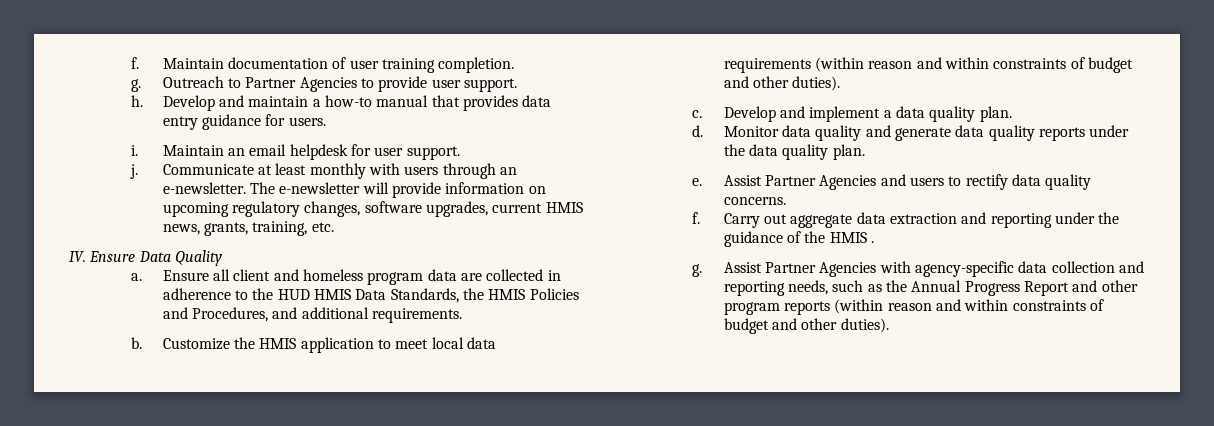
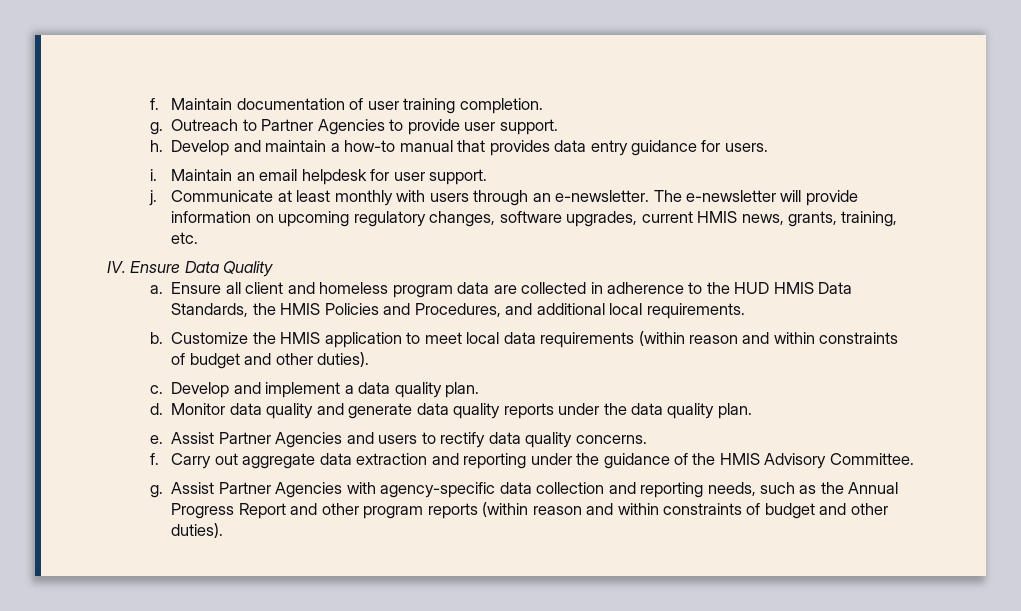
- Ensure all client and homeless program data are collected in adherence to the HUD HMIS Data Standards, the HMIS Policies and Procedures, and additional requirements.
+ Ensure all client and homeless program data are collected in adherence to the HUD HMIS Data Standards, the HMIS Policies and Procedures, and additional local requirements.
- Carry out aggregate data extraction and reporting under the guidance of the HMIS .
+ Carry out aggregate data extraction and reporting under the guidance of the HMIS Advisory Committee.

